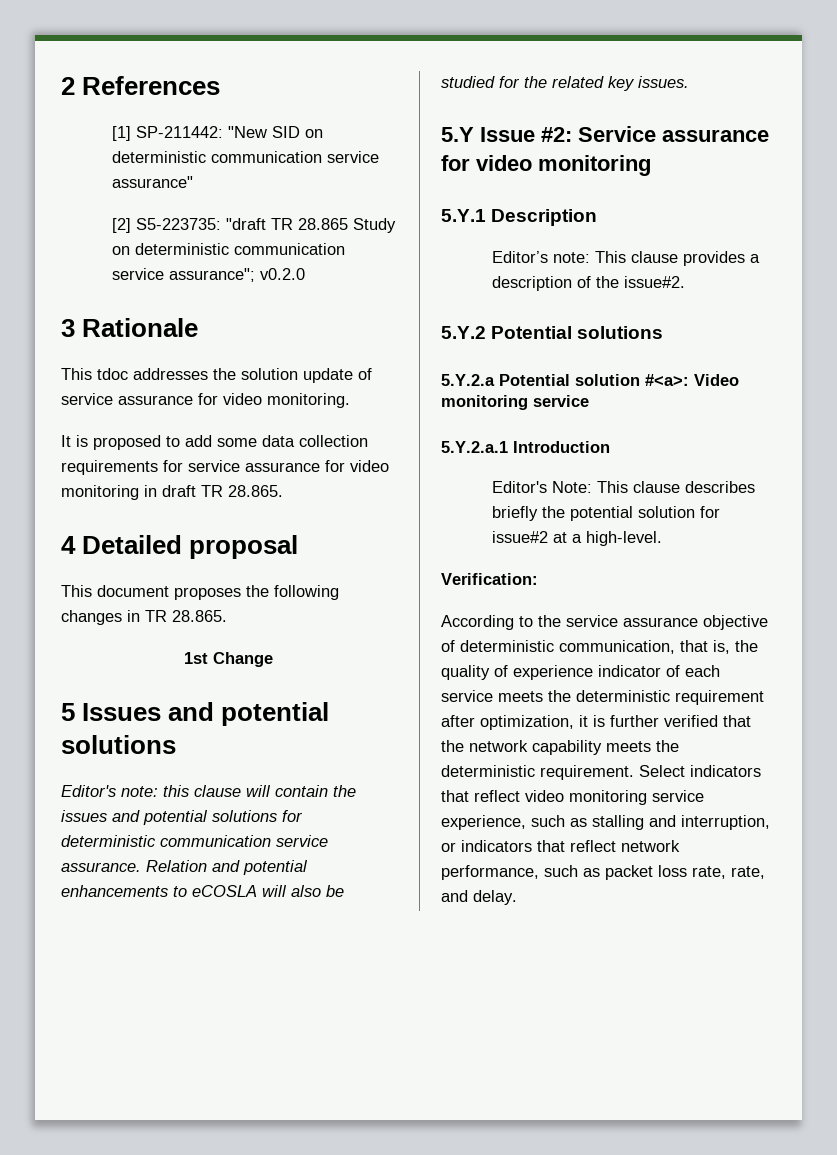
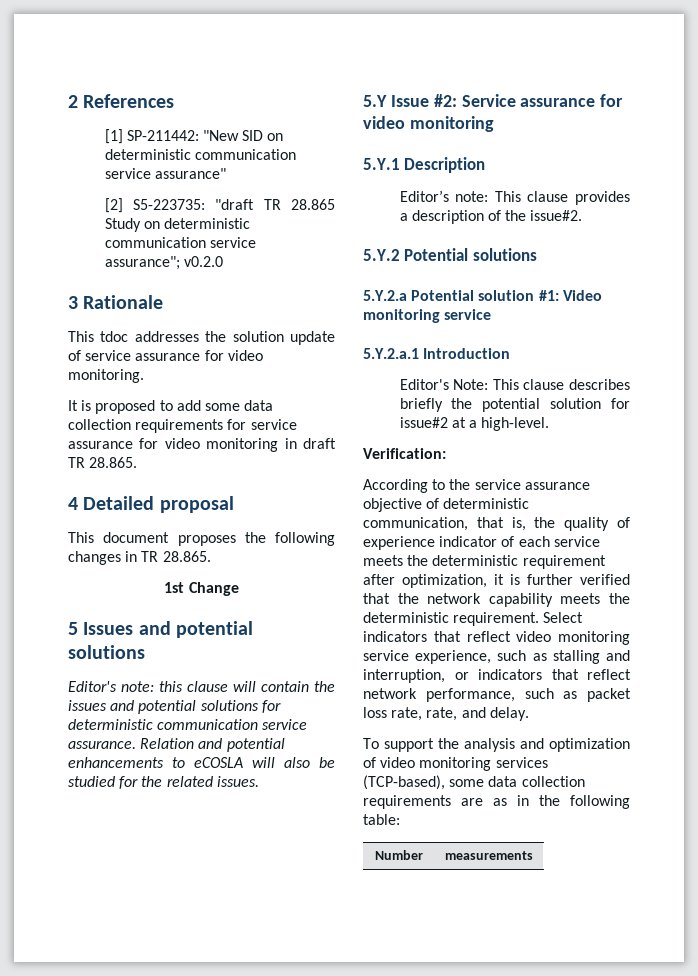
- Relation and potential enhancements to eCOSLA will also be studied for the related key issues.
+ Relation and potential enhancements to eCOSLA will also be studied for the related issues.
- 5.Y.2.a Potential solution #<a>: Video monitoring service
+ 5.Y.2.a Potential solution #1: Video monitoring service
+ To support the analysis and optimization of video monitoring services (TCP-based), some data collection requirements are as in the following table:
+ Number | measurements

